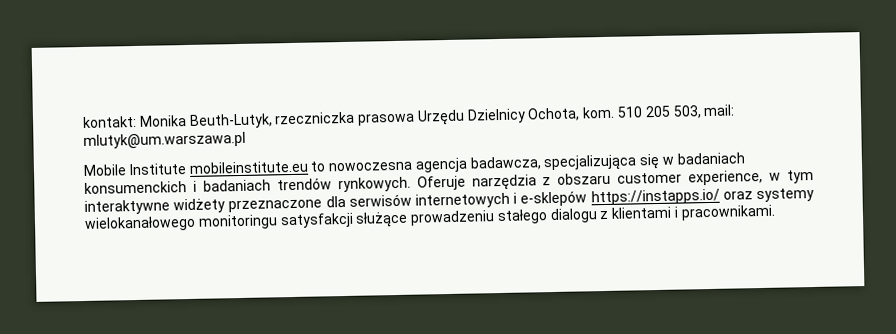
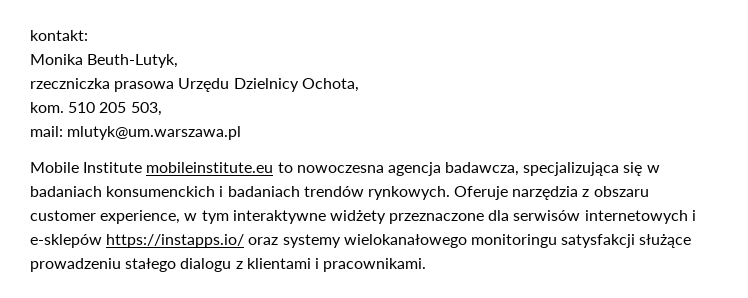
- kontakt: Monika Beuth-Lutyk, rzeczniczka prasowa Urzędu Dzielnicy Ochota, kom.
+ kontakt:
+ Monika Beuth-Lutyk,
+ rzeczniczka prasowa Urzędu Dzielnicy Ochota,
+ kom.
- 510 205 503, mail: mlutyk@um.warszawa.pl
+ 510 205 503,
+ mail: mlutyk@um.warszawa.pl

